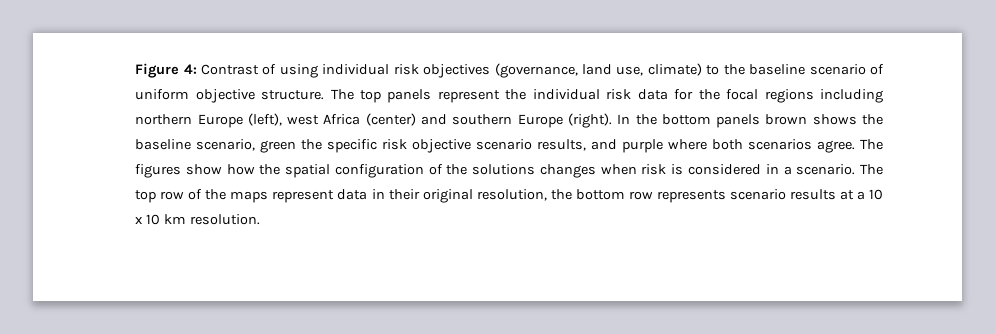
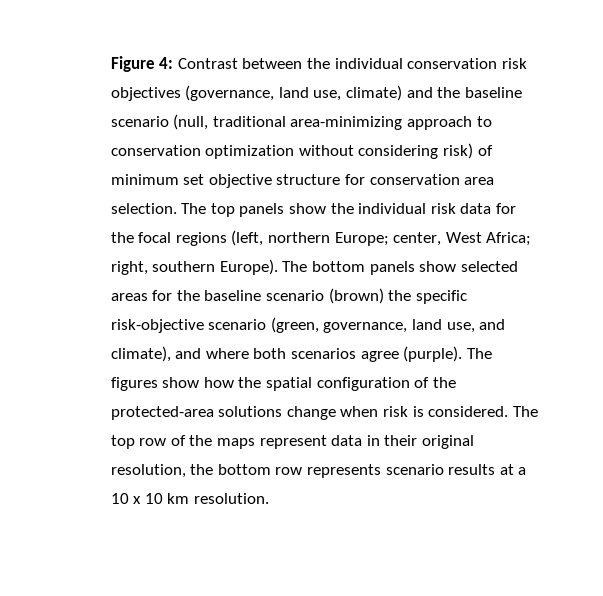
- Figure 4: Contrast of using individual risk objectives (governance, land use, climate) to the baseline scenario of uniform objective structure.
+ Figure 4: Contrast between the individual conservation risk objectives (governance, land use, climate) and the baseline scenario (null, traditional area-minimizing approach to conservation optimization without considering risk) of minimum set objective structure for conservation area selection.
- The top panels represent the individual risk data for the focal regions including northern Europe (left), west Africa (center) and southern Europe (right). In the bottom panels brown shows the baseline scenario, green the specific risk objective scenario results, and purple where both scenarios agree.
+ The top panels show the individual risk data for the focal regions (left, northern Europe; center, West Africa; right, southern Europe). The bottom panels show selected areas for the baseline scenario (brown) the specific risk-objective scenario (green, governance, land use, and climate), and where both scenarios agree (purple).
- The figures show how the spatial configuration of the solutions changes when risk is considered in a scenario.
+ The figures show how the spatial configuration of the protected-area solutions change when risk is considered.

